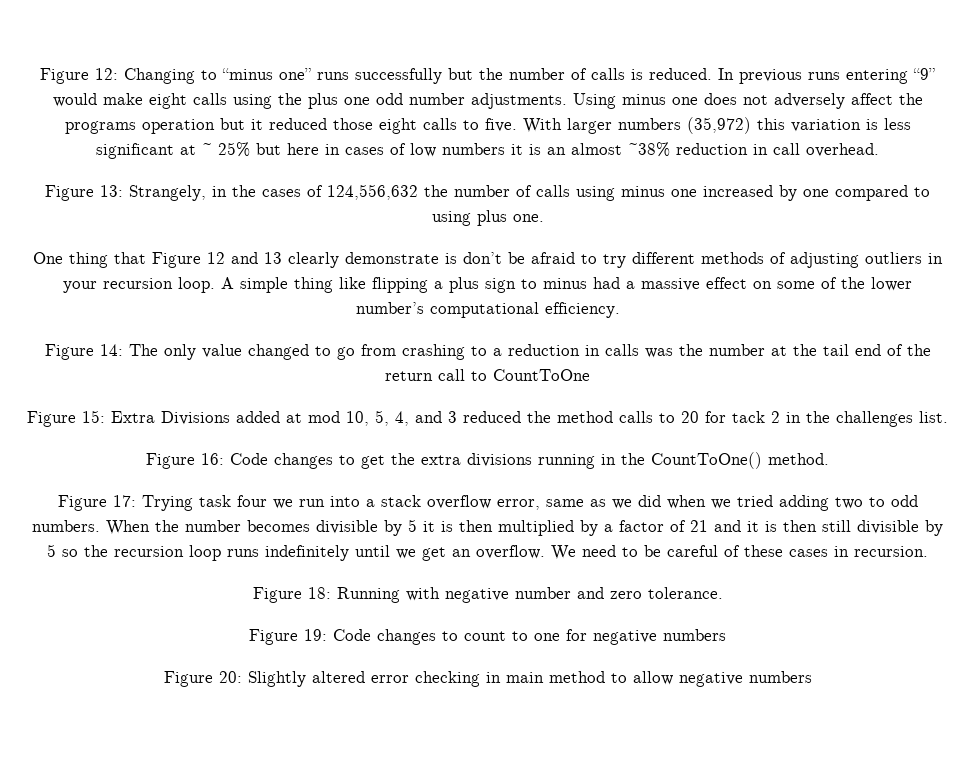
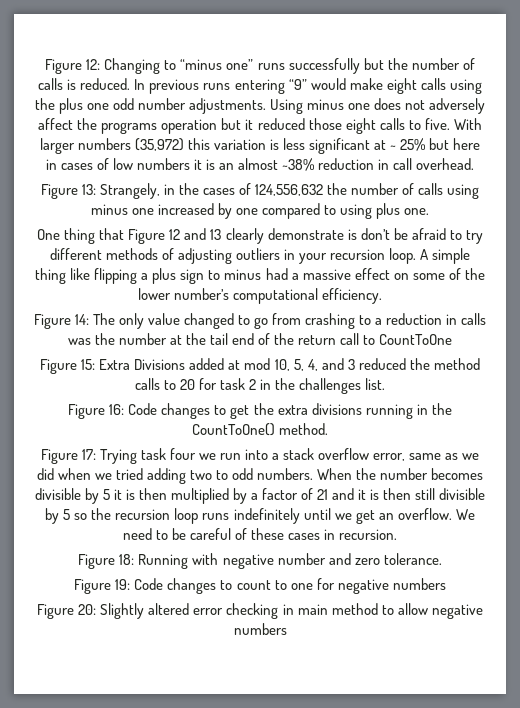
- Figure 15: Extra Divisions added at mod 10, 5, 4, and 3 reduced the method calls to 20 for tack 2 in the challenges list.
+ Figure 15: Extra Divisions added at mod 10, 5, 4, and 3 reduced the method calls to 20 for task 2 in the challenges list.

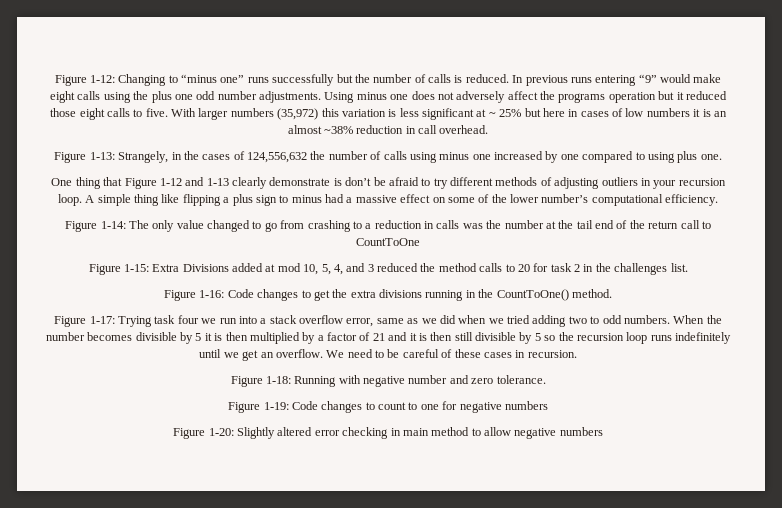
- Figure 12: Changing to “minus one” runs successfully but the number of calls is reduced.
+ Figure 1-12: Changing to “minus one” runs successfully but the number of calls is reduced.
- Figure 13: Strangely, in the cases of 124,556,632 the number of calls using minus one increased by one compared to using plus one.
+ Figure 1-13: Strangely, in the cases of 124,556,632 the number of calls using minus one increased by one compared to using plus one.
- One thing that Figure 12 and 13 clearly demonstrate is don’t be afraid to try different methods of adjusting outliers in your recursion loop.
+ One thing that Figure 1-12 and 1-13 clearly demonstrate is don’t be afraid to try different methods of adjusting outliers in your recursion loop.
- Figure 14: The only value changed to go from crashing to a reduction in calls was the number at the tail end of the return call to CountToOne
+ Figure 1-14: The only value changed to go from crashing to a reduction in calls was the number at the tail end of the return call to CountToOne
- Figure 15: Extra Divisions added at mod 10, 5, 4, and 3 reduced the method calls to 20 for task 2 in the challenges list.
+ Figure 1-15: Extra Divisions added at mod 10, 5, 4, and 3 reduced the method calls to 20 for task 2 in the challenges list.
- Figure 16: Code changes to get the extra divisions running in the CountToOne() method.
+ Figure 1-16: Code changes to get the extra divisions running in the CountToOne() method.
- Figure 17: Trying task four we run into a stack overflow error, same as we did when we tried adding two to odd numbers.
+ Figure 1-17: Trying task four we run into a stack overflow error, same as we did when we tried adding two to odd numbers.
- Figure 18: Running with negative number and zero tolerance.
+ Figure 1-18: Running with negative number and zero tolerance.
- Figure 19: Code changes to count to one for negative numbers
+ Figure 1-19: Code changes to count to one for negative numbers
- Figure 20: Slightly altered error checking in main method to allow negative numbers
+ Figure 1-20: Slightly altered error checking in main method to allow negative numbers

